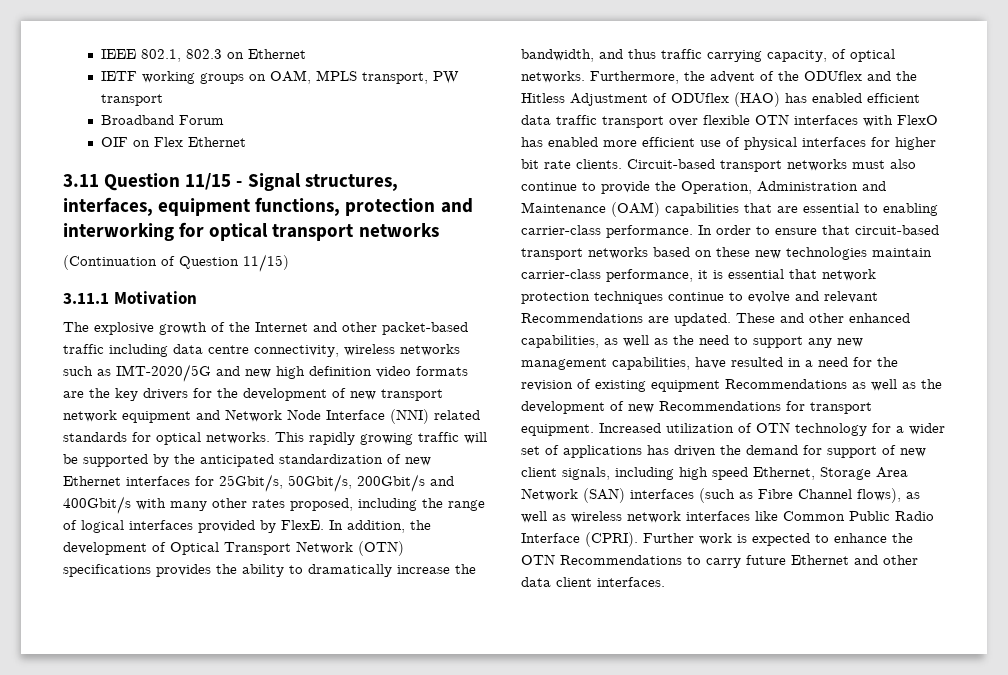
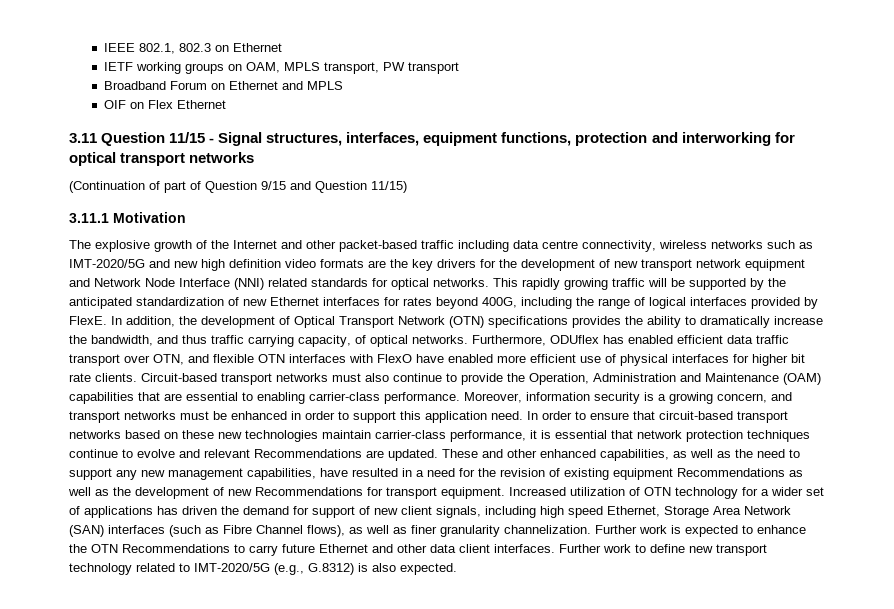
- Broadband Forum
+ Broadband Forum on Ethernet and MPLS
- (Continuation of Question 11/15)
+ (Continuation of part of Question 9/15 and Question 11/15)
- This rapidly growing traffic will be supported by the anticipated standardization of new Ethernet interfaces for 25Gbit/s, 50Gbit/s, 200Gbit/s and 400Gbit/s with many other rates proposed, including the range of logical interfaces provided by FlexE.
+ This rapidly growing traffic will be supported by the anticipated standardization of new Ethernet interfaces for rates beyond 400G, including the range of logical interfaces provided by FlexE.
- Furthermore, the advent of the ODUflex and the Hitless Adjustment of ODUflex (HAO) has enabled efficient data traffic transport over flexible OTN interfaces with FlexO has enabled more efficient use of physical interfaces for higher bit rate clients.
+ Furthermore, ODUflex has enabled efficient data traffic transport over OTN, and flexible OTN interfaces with FlexO have enabled more efficient use of physical interfaces for higher bit rate clients.
+ Moreover, information security is a growing concern, and transport networks must be enhanced in order to support this application need.
- Increased utilization of OTN technology for a wider set of applications has driven the demand for support of new client signals, including high speed Ethernet, Storage Area Network (SAN) interfaces (such as Fibre Channel flows), as well as wireless network interfaces like Common Public Radio Interface (CPRI).
+ Increased utilization of OTN technology for a wider set of applications has driven the demand for support of new client signals, including high speed Ethernet, Storage Area Network (SAN) interfaces (such as Fibre Channel flows), as well as finer granularity channelization.
+ Further work to define new transport technology related to IMT-2020/5G (e.g., G.8312) is also expected.

